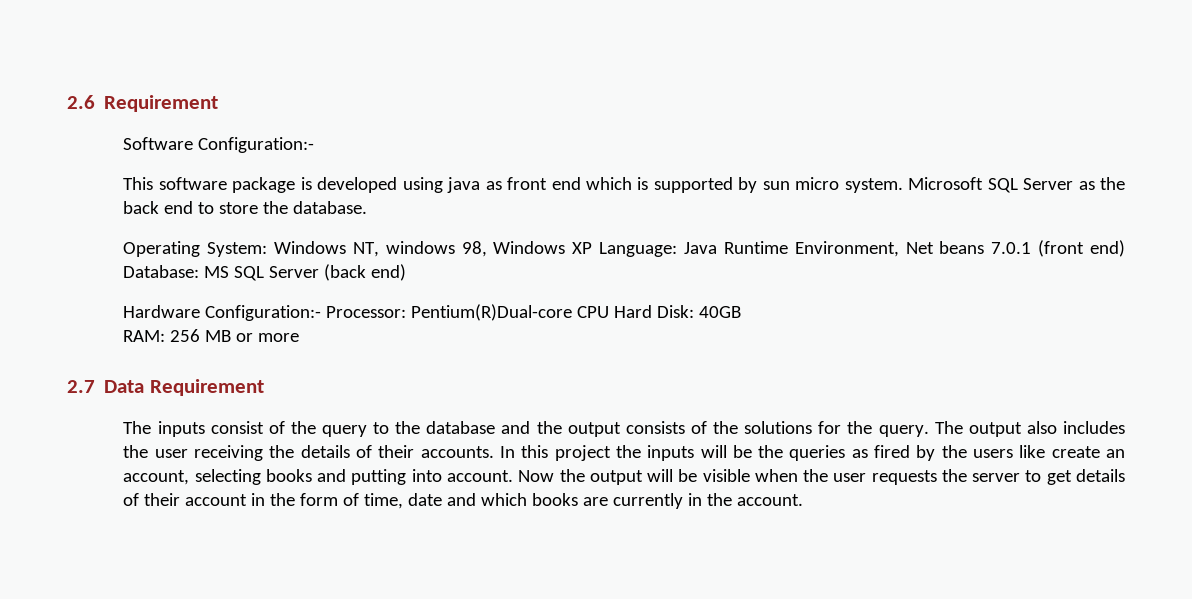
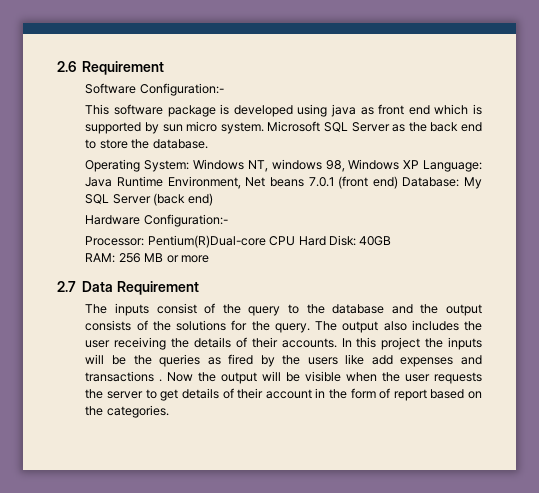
- Operating System: Windows NT, windows 98, Windows XP Language: Java Runtime Environment, Net beans 7.0.1 (front end) Database: MS SQL Server (back end)
+ Operating System: Windows NT, windows 98, Windows XP Language: Java Runtime Environment, Net beans 7.0.1 (front end) Database: My SQL Server (back end)
- Hardware Configuration:- Processor: Pentium(R)Dual-core CPU Hard Disk: 40GB
+ Hardware Configuration:-
+ Processor: Pentium(R)Dual-core CPU Hard Disk: 40GB
- In this project the inputs will be the queries as fired by the users like create an account, selecting books and putting into account.
+ In this project the inputs will be the queries as fired by the users like add expenses and transactions .
- Now the output will be visible when the user requests the server to get details of their account in the form of time, date and which books are currently in the account.
+ Now the output will be visible when the user requests the server to get details of their account in the form of report based on the categories.

